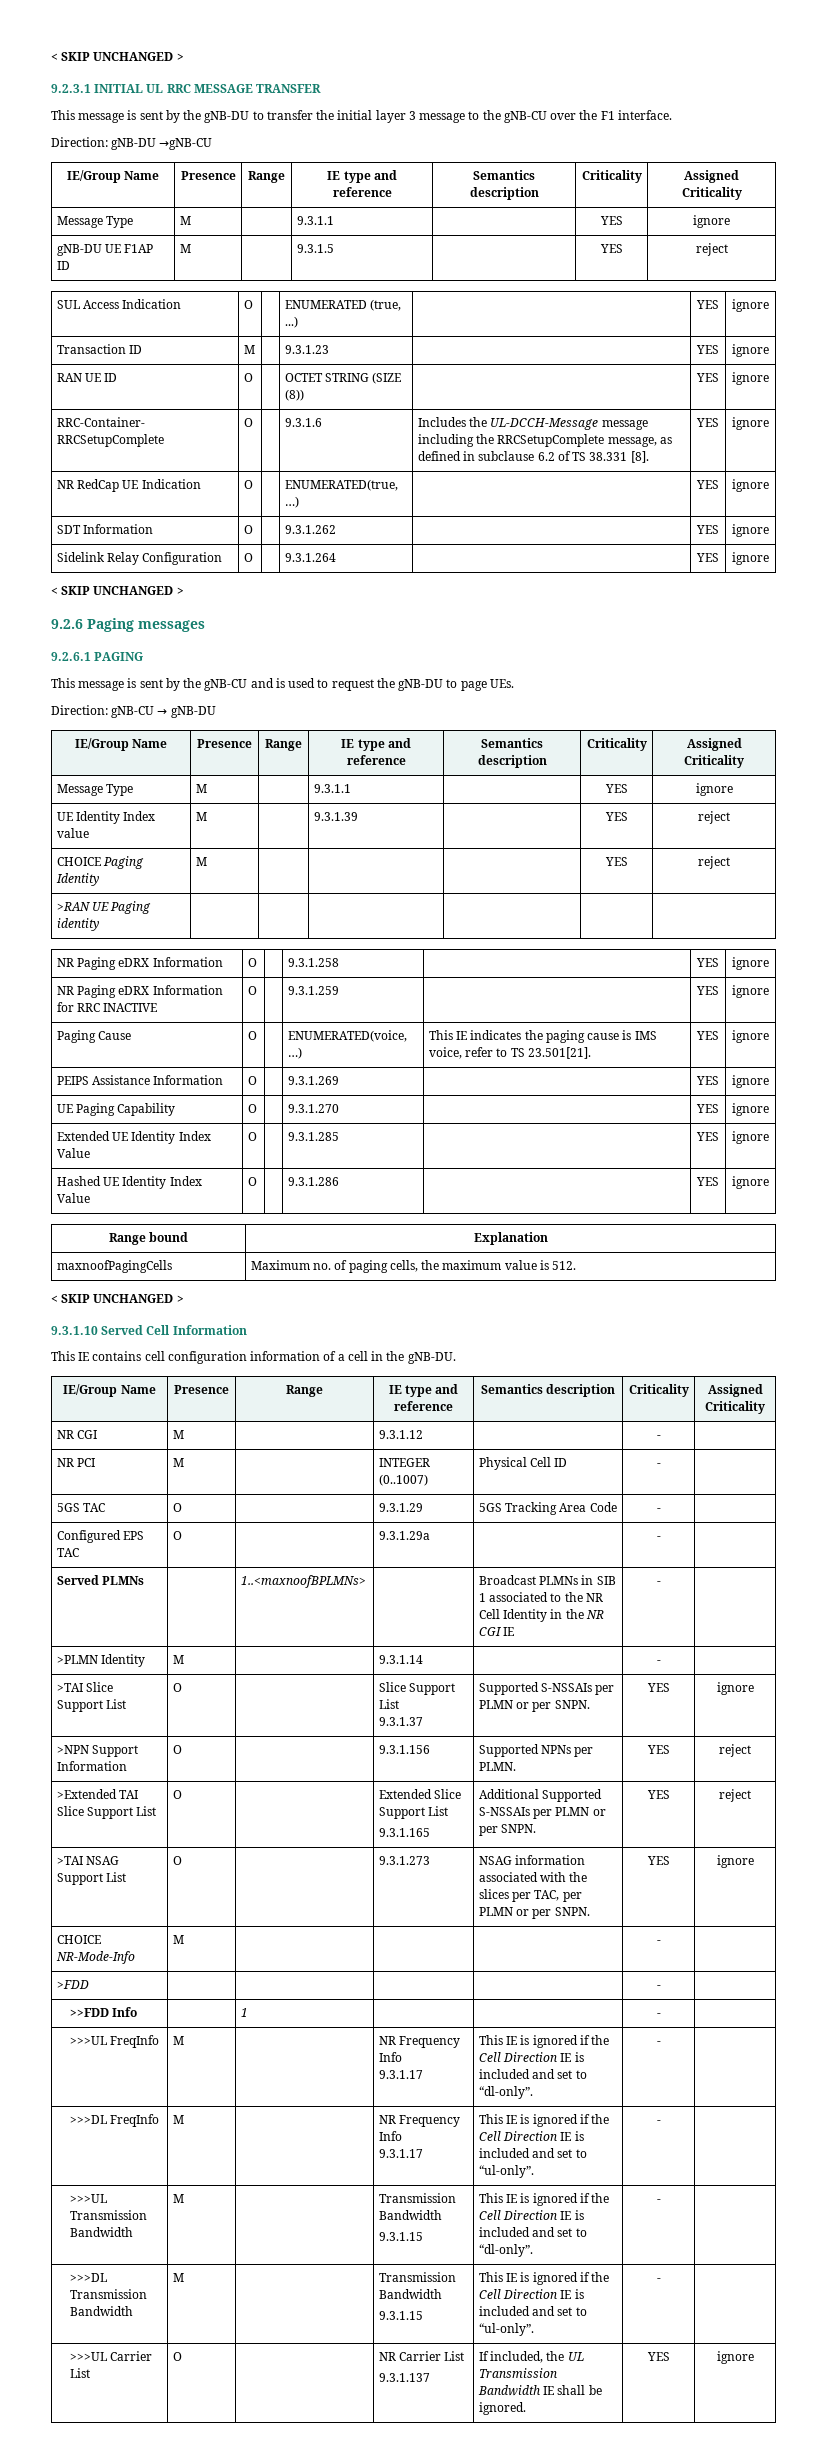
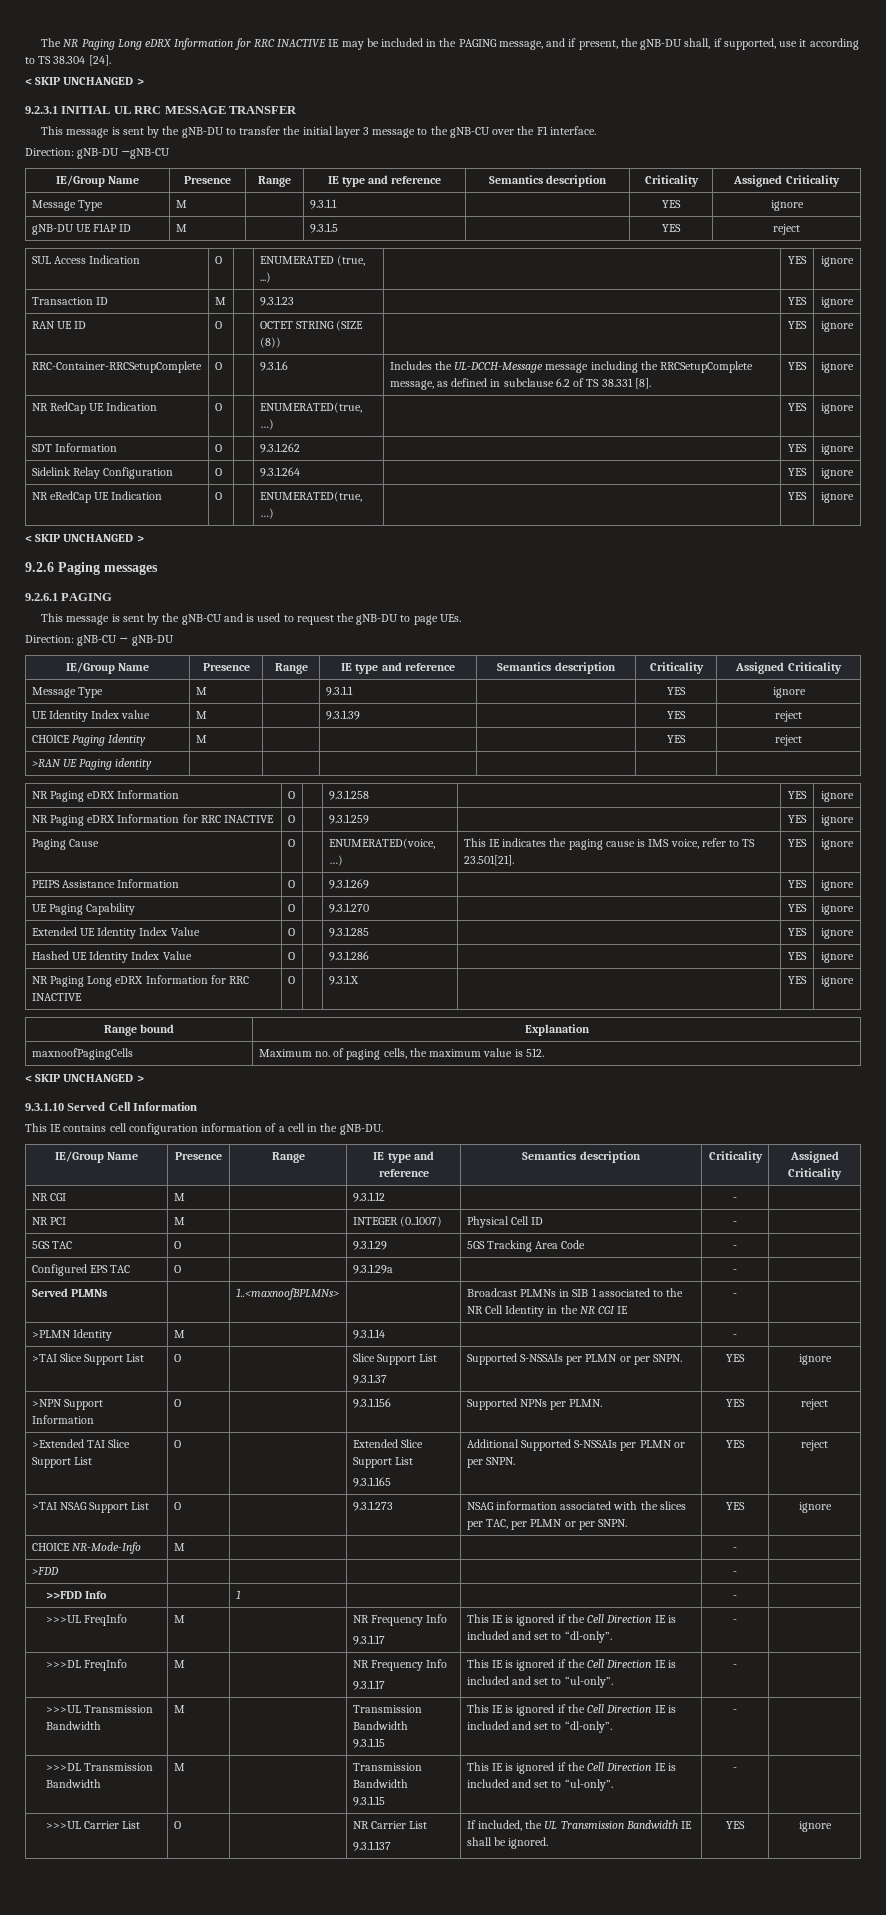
+ The NR Paging Long eDRX Information for RRC INACTIVE IE may be included in the PAGING message, and if present, the gNB-DU shall, if supported, use it according to TS 38.304 [24].
+ NR eRedCap UE Indication | O | | ENUMERATED(true, …) | | YES | ignore
+ NR Paging Long eDRX Information for RRC INACTIVE | O | | 9.3.1.X | | YES | ignore

